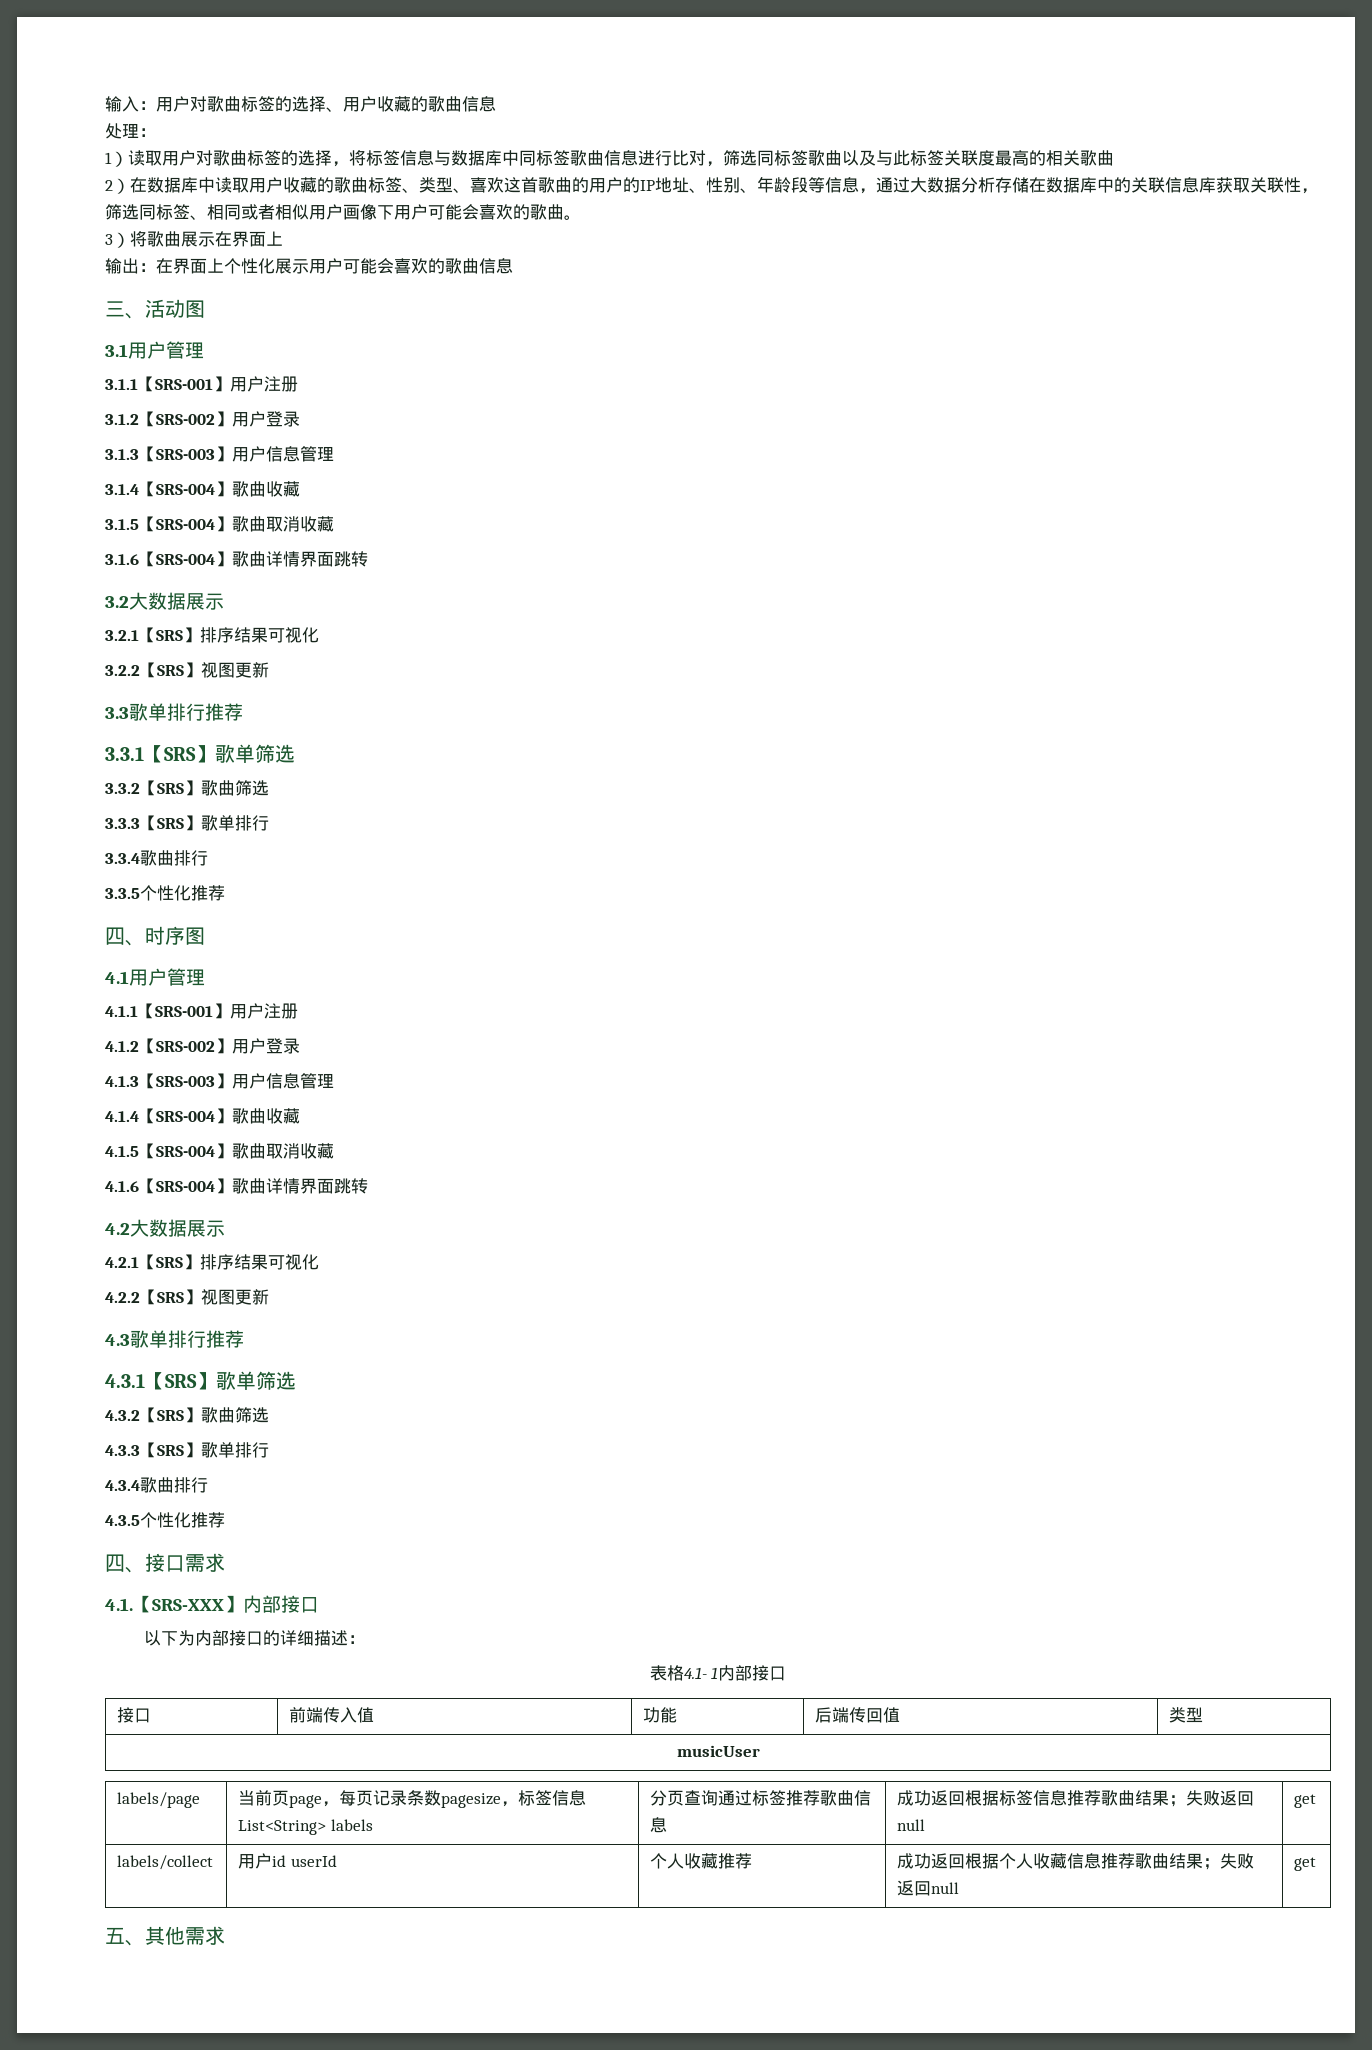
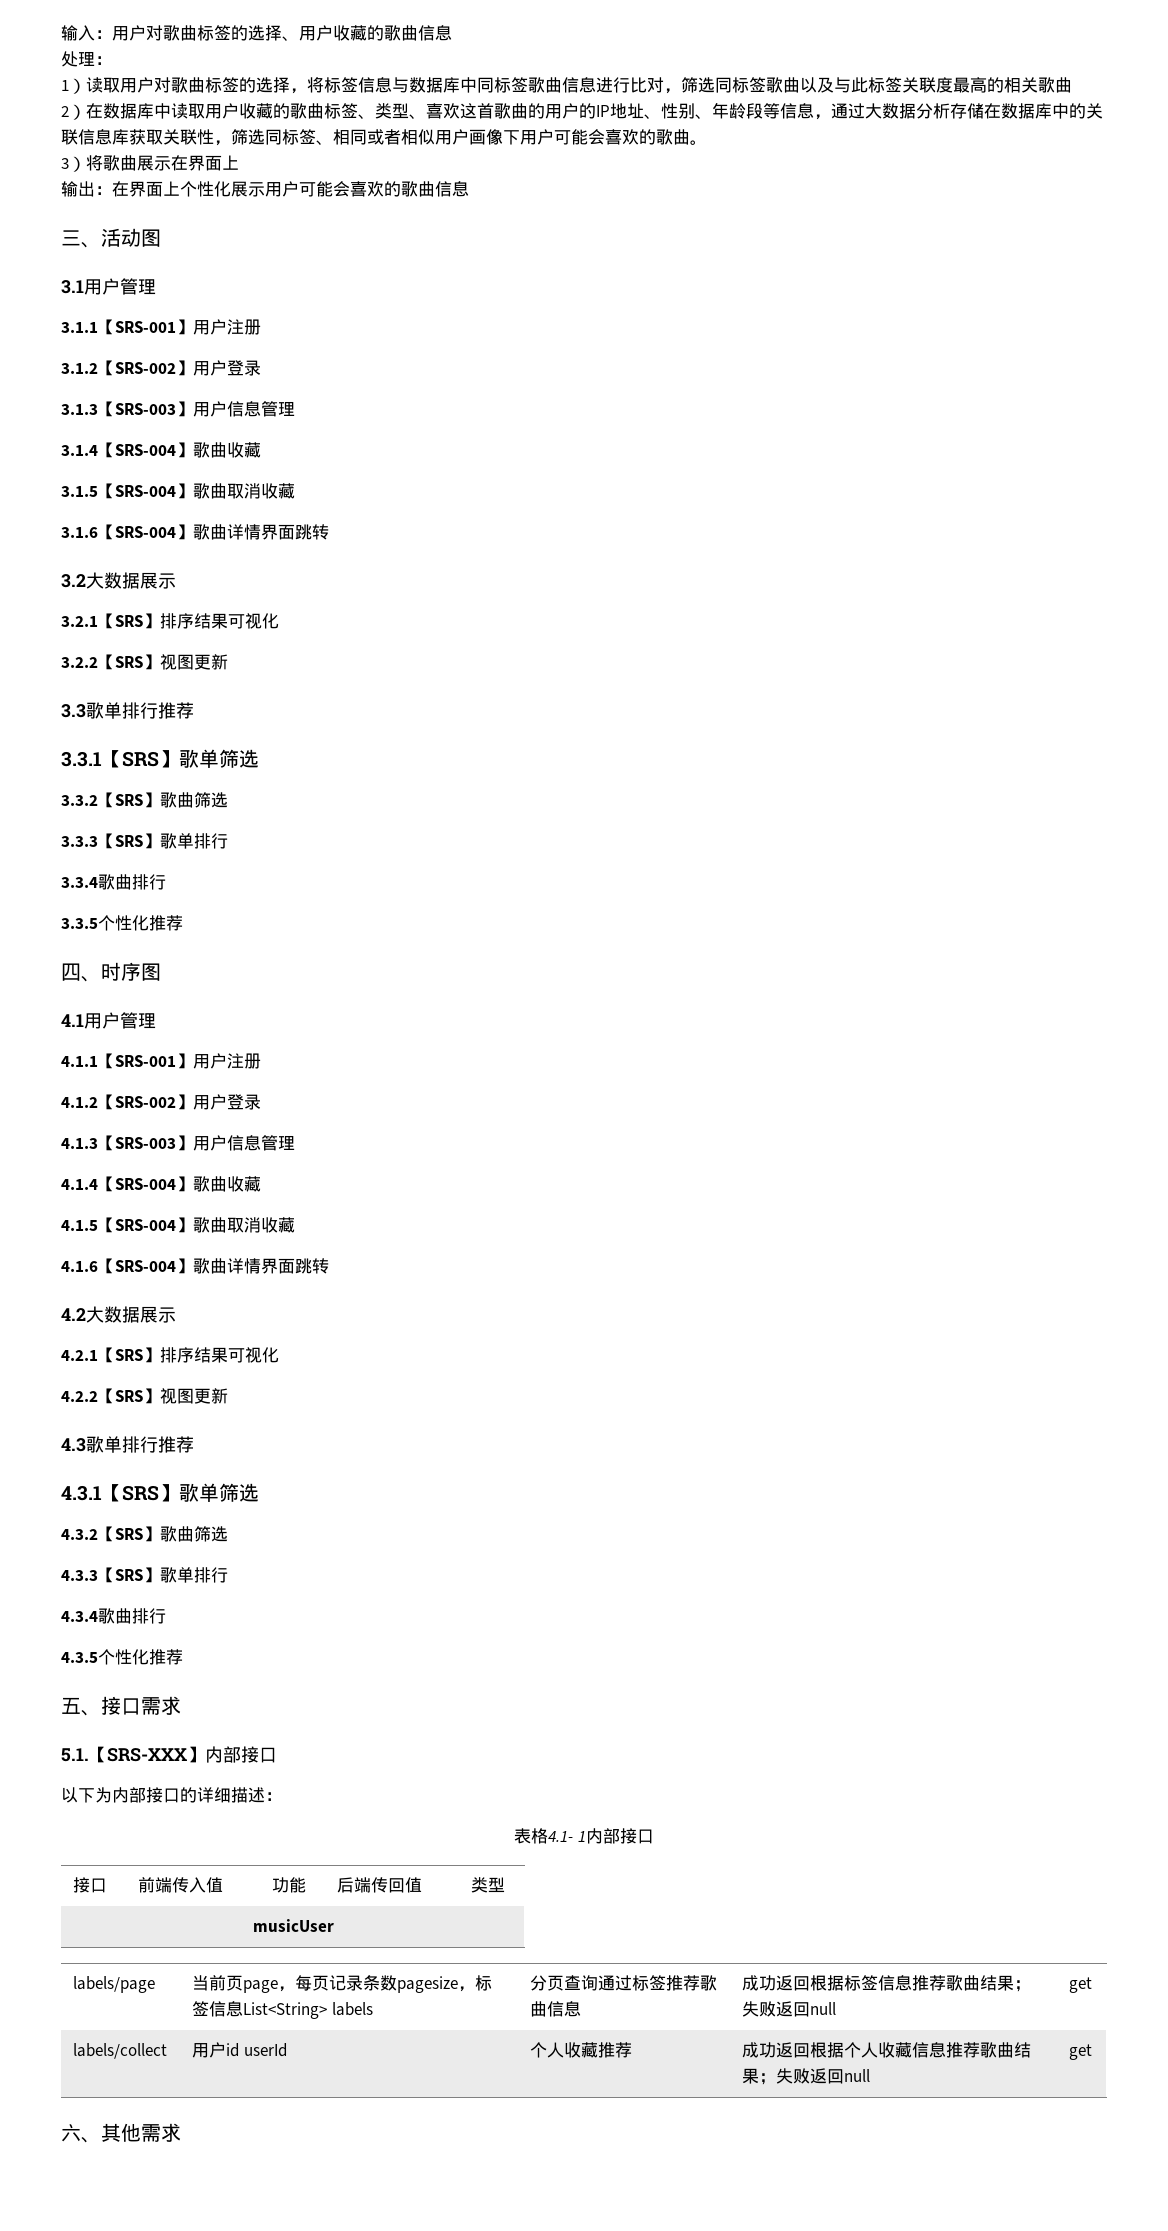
- 四、接口需求
+ 五、接口需求
- 4.1.【SRS-XXX】内部接口
+ 5.1.【SRS-XXX】内部接口
- 五、其他需求
+ 六、其他需求

